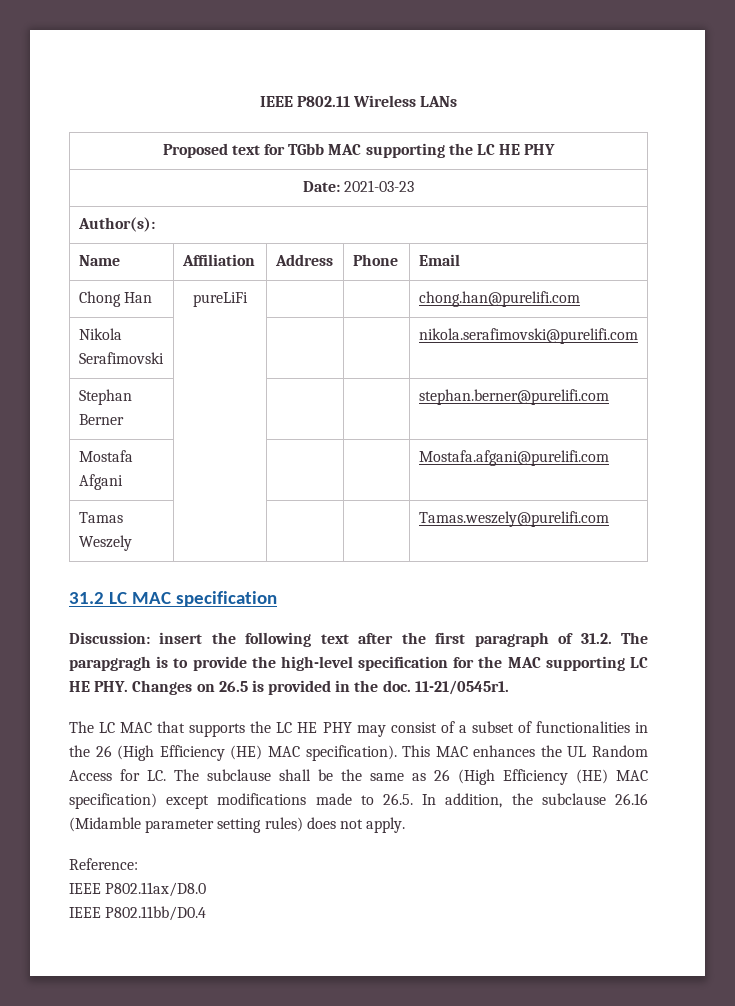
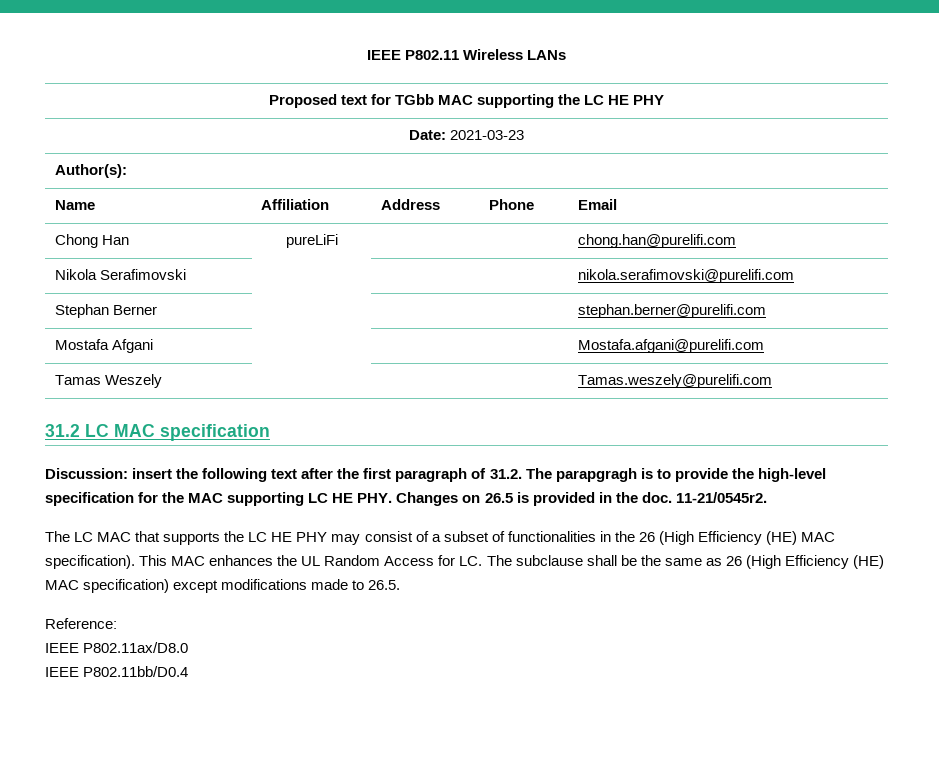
- 11-21/0545r1.
+ 11-21/0545r2.
- This MAC enhances the UL Random Access for LC. The subclause shall be the same as 26 (High Efficiency (HE) MAC specification) except modifications made to 26.5. In addition, the subclause 26.16 (Midamble parameter setting rules) does not apply.
+ This MAC enhances the UL Random Access for LC. The subclause shall be the same as 26 (High Efficiency (HE) MAC specification) except modifications made to 26.5.

